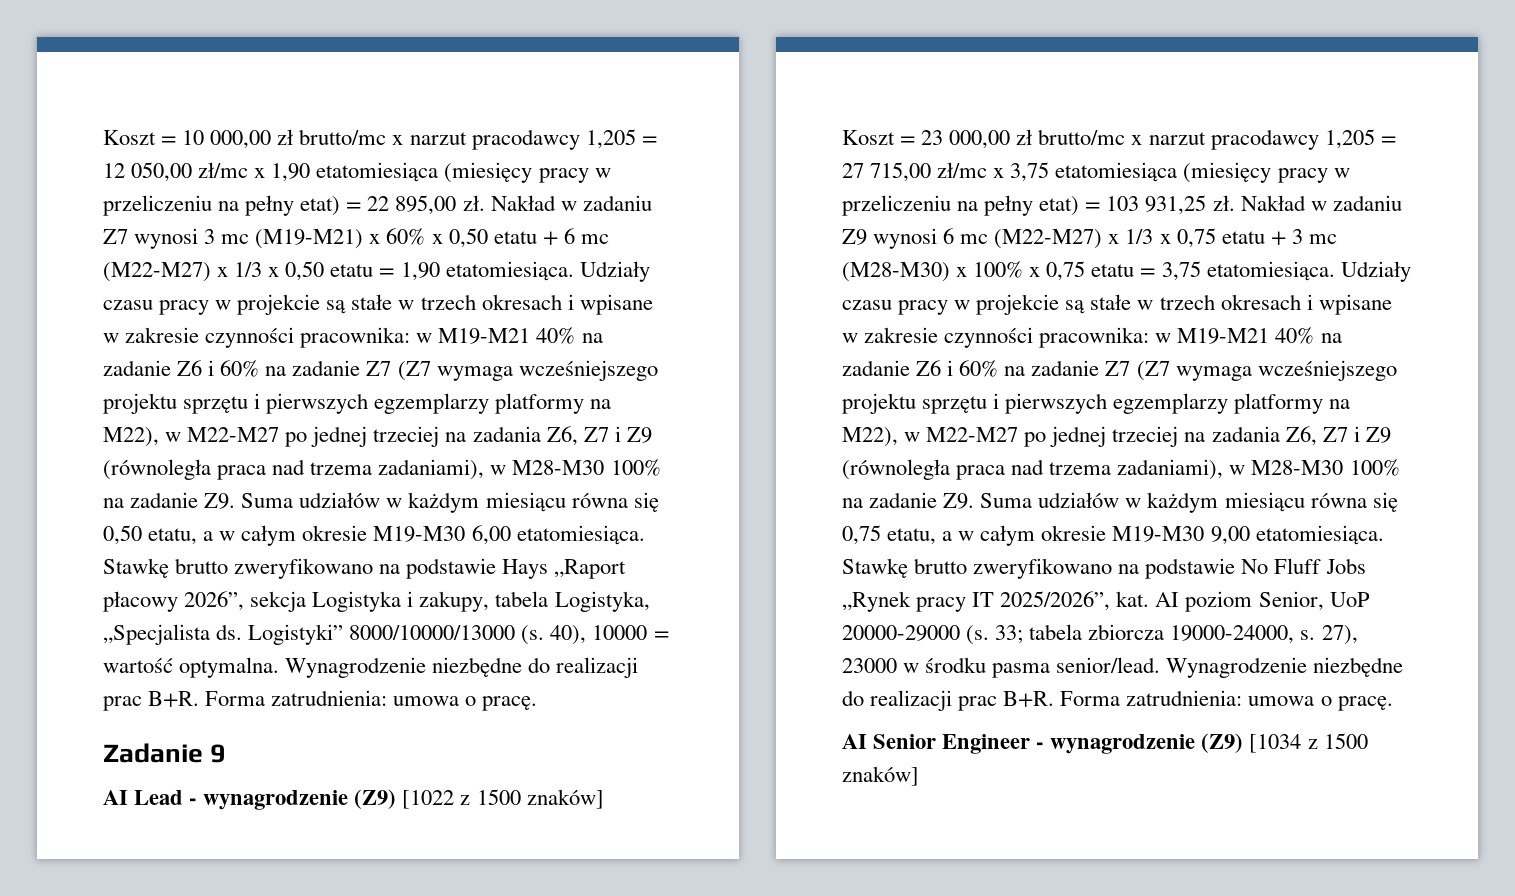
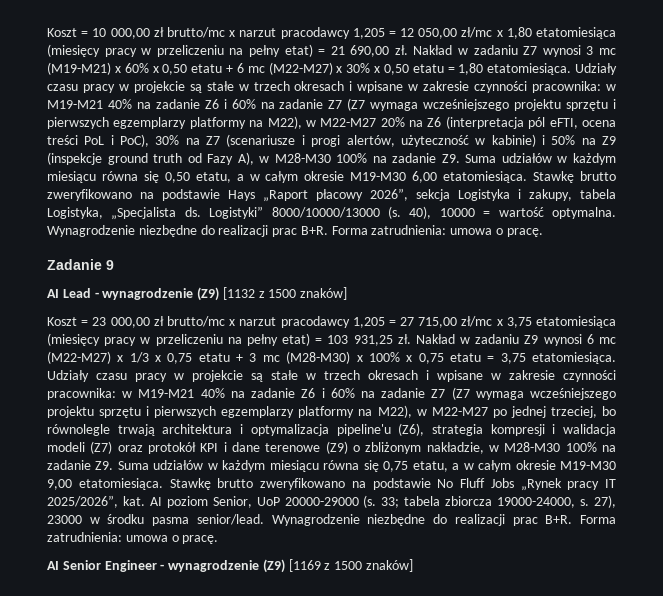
- Koszt = 10 000,00 zł brutto/mc x narzut pracodawcy 1,205 = 12 050,00 zł/mc x 1,90 etatomiesiąca (miesięcy pracy w przeliczeniu na pełny etat) = 22 895,00 zł.
+ Koszt = 10 000,00 zł brutto/mc x narzut pracodawcy 1,205 = 12 050,00 zł/mc x 1,80 etatomiesiąca (miesięcy pracy w przeliczeniu na pełny etat) = 21 690,00 zł.
- Nakład w zadaniu Z7 wynosi 3 mc (M19-M21) x 60% x 0,50 etatu + 6 mc (M22-M27) x 1/3 x 0,50 etatu = 1,90 etatomiesiąca.
+ Nakład w zadaniu Z7 wynosi 3 mc (M19-M21) x 60% x 0,50 etatu + 6 mc (M22-M27) x 30% x 0,50 etatu = 1,80 etatomiesiąca.
- w M19-M21 40% na zadanie Z6 i 60% na zadanie Z7 (Z7 wymaga wcześniejszego projektu sprzętu i pierwszych egzemplarzy platformy na M22), w M22-M27 po jednej trzeciej na zadania Z6, Z7 i Z9 (równoległa praca nad trzema zadaniami), w M28-M30 100% na zadanie Z9. Suma udziałów w każdym miesiącu równa się 0,50 etatu, a w całym okresie M19-M30 6,00 etatomiesiąca.
+ w M19-M21 40% na zadanie Z6 i 60% na zadanie Z7 (Z7 wymaga wcześniejszego projektu sprzętu i pierwszych egzemplarzy platformy na M22), w M22-M27 20% na Z6 (interpretacja pól eFTI, ocena treści PoL i PoC), 30% na Z7 (scenariusze i progi alertów, użyteczność w kabinie) i 50% na Z9 (inspekcje ground truth od Fazy A), w M28-M30 100% na zadanie Z9. Suma udziałów w każdym miesiącu równa się 0,50 etatu, a w całym okresie M19-M30 6,00 etatomiesiąca.
- AI Lead - wynagrodzenie (Z9) [1022 z 1500 znaków]
+ AI Lead - wynagrodzenie (Z9) [1132 z 1500 znaków]
- w M19-M21 40% na zadanie Z6 i 60% na zadanie Z7 (Z7 wymaga wcześniejszego projektu sprzętu i pierwszych egzemplarzy platformy na M22), w M22-M27 po jednej trzeciej na zadania Z6, Z7 i Z9 (równoległa praca nad trzema zadaniami), w M28-M30 100% na zadanie Z9. Suma udziałów w każdym miesiącu równa się 0,75 etatu, a w całym okresie M19-M30 9,00 etatomiesiąca.
+ w M19-M21 40% na zadanie Z6 i 60% na zadanie Z7 (Z7 wymaga wcześniejszego projektu sprzętu i pierwszych egzemplarzy platformy na M22), w M22-M27 po jednej trzeciej, bo równolegle trwają architektura i optymalizacja pipeline'u (Z6), strategia kompresji i walidacja modeli (Z7) oraz protokół KPI i dane terenowe (Z9) o zbliżonym nakładzie, w M28-M30 100% na zadanie Z9. Suma udziałów w każdym miesiącu równa się 0,75 etatu, a w całym okresie M19-M30 9,00 etatomiesiąca.
- AI Senior Engineer - wynagrodzenie (Z9) [1034 z 1500 znaków]
+ AI Senior Engineer - wynagrodzenie (Z9) [1169 z 1500 znaków]

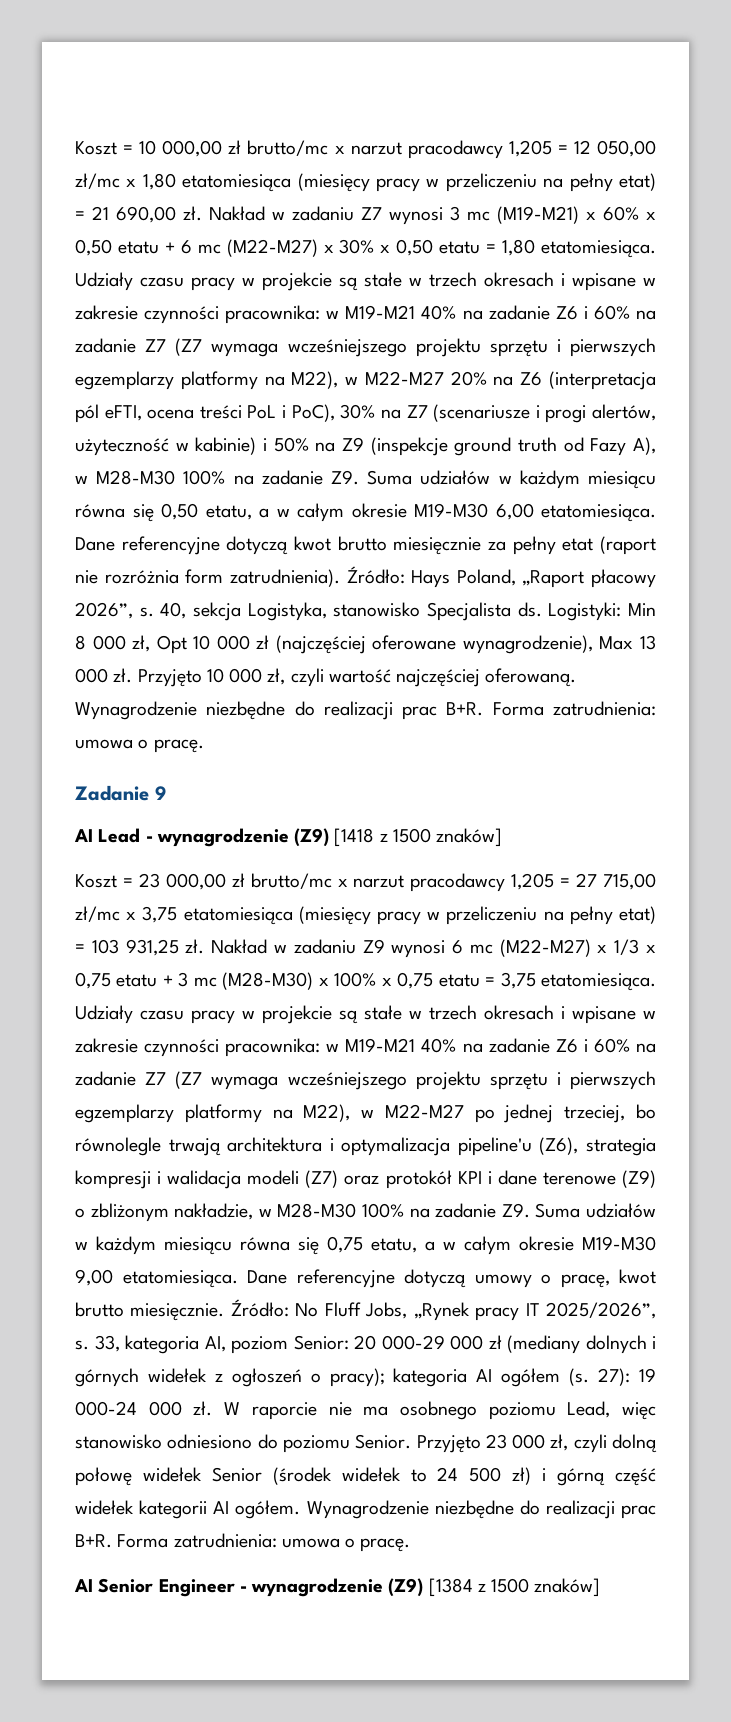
- Stawkę brutto zweryfikowano na podstawie Hays „Raport płacowy 2026”, sekcja Logistyka i zakupy, tabela Logistyka, „Specjalista ds. Logistyki” 8000/10000/13000 (s. 40), 10000 = wartość optymalna.
+ Dane referencyjne dotyczą kwot brutto miesięcznie za pełny etat (raport nie rozróżnia form zatrudnienia). Źródło: Hays Poland, „Raport płacowy 2026”, s. 40, sekcja Logistyka, stanowisko Specjalista ds. Logistyki: Min 8 000 zł, Opt 10 000 zł (najczęściej oferowane wynagrodzenie), Max 13 000 zł. Przyjęto 10 000 zł, czyli wartość najczęściej oferowaną.
- AI Lead - wynagrodzenie (Z9) [1132 z 1500 znaków]
+ AI Lead - wynagrodzenie (Z9) [1418 z 1500 znaków]
- Stawkę brutto zweryfikowano na podstawie No Fluff Jobs „Rynek pracy IT 2025/2026”, kat. AI poziom Senior, UoP 20000-29000 (s. 33; tabela zbiorcza 19000-24000, s. 27), 23000 w środku pasma senior/lead.
+ Dane referencyjne dotyczą umowy o pracę, kwot brutto miesięcznie. Źródło: No Fluff Jobs, „Rynek pracy IT 2025/2026”, s. 33, kategoria AI, poziom Senior: 20 000-29 000 zł (mediany dolnych i górnych widełek z ogłoszeń o pracy); kategoria AI ogółem (s. 27): 19 000-24 000 zł. W raporcie nie ma osobnego poziomu Lead, więc stanowisko odniesiono do poziomu Senior. Przyjęto 23 000 zł, czyli dolną połowę widełek Senior (środek widełek to 24 500 zł) i górną część widełek kategorii AI ogółem.
- AI Senior Engineer - wynagrodzenie (Z9) [1169 z 1500 znaków]
+ AI Senior Engineer - wynagrodzenie (Z9) [1384 z 1500 znaków]

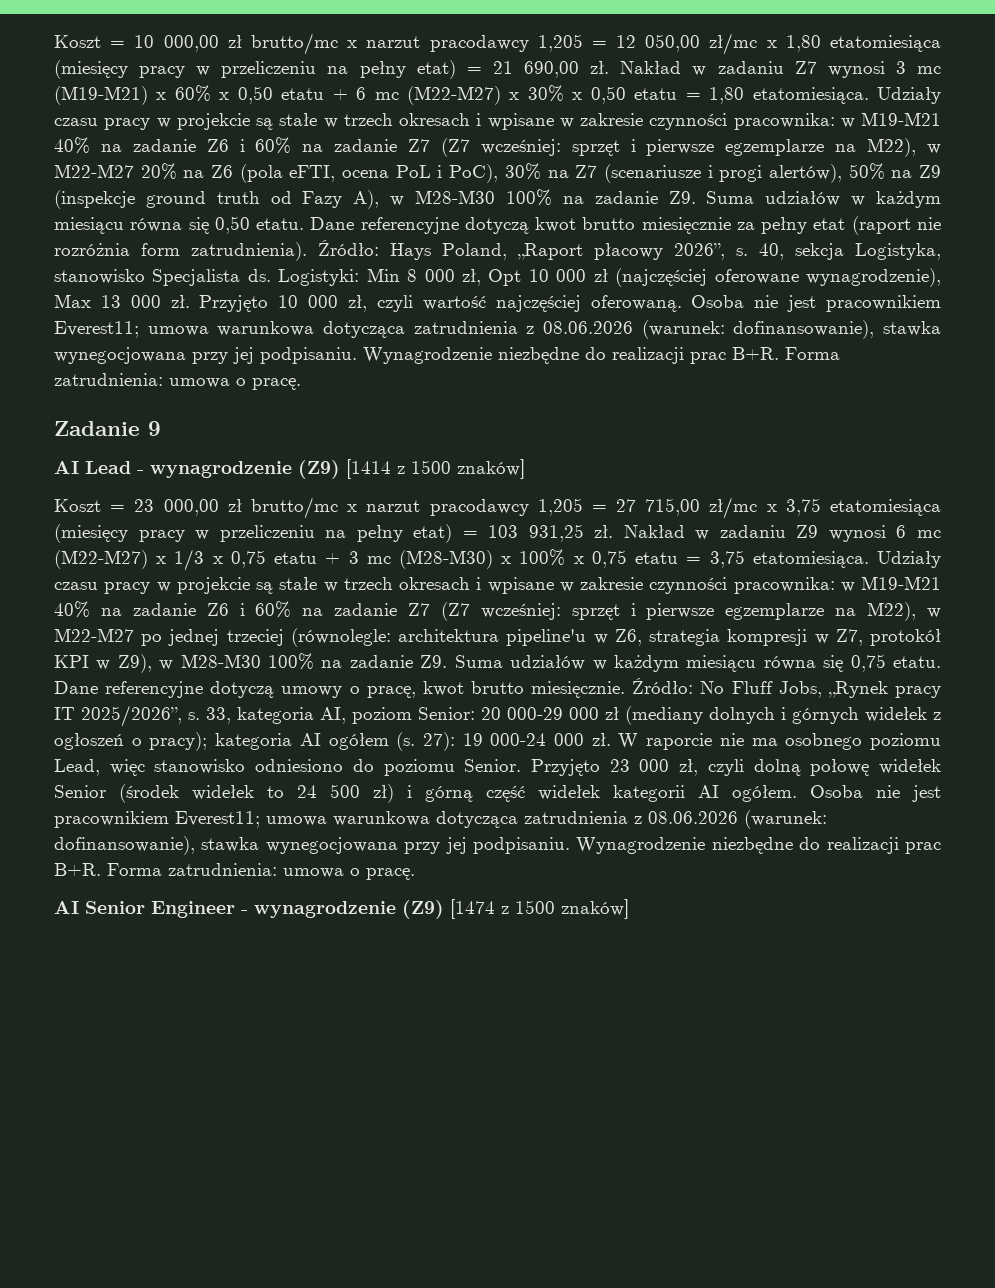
- w M19-M21 40% na zadanie Z6 i 60% na zadanie Z7 (Z7 wymaga wcześniejszego projektu sprzętu i pierwszych egzemplarzy platformy na M22), w M22-M27 20% na Z6 (interpretacja pól eFTI, ocena treści PoL i PoC), 30% na Z7 (scenariusze i progi alertów, użyteczność w kabinie) i 50% na Z9 (inspekcje ground truth od Fazy A), w M28-M30 100% na zadanie Z9. Suma udziałów w każdym miesiącu równa się 0,50 etatu, a w całym okresie M19-M30 6,00 etatomiesiąca.
+ w M19-M21 40% na zadanie Z6 i 60% na zadanie Z7 (Z7 wcześniej: sprzęt i pierwsze egzemplarze na M22), w M22-M27 20% na Z6 (pola eFTI, ocena PoL i PoC), 30% na Z7 (scenariusze i progi alertów), 50% na Z9 (inspekcje ground truth od Fazy A), w M28-M30 100% na zadanie Z9. Suma udziałów w każdym miesiącu równa się 0,50 etatu.
- Przyjęto 10 000 zł, czyli wartość najczęściej oferowaną.
+ Przyjęto 10 000 zł, czyli wartość najczęściej oferowaną. Osoba nie jest pracownikiem Everest11; umowa warunkowa dotycząca zatrudnienia z 08.06.2026 (warunek: dofinansowanie), stawka wynegocjowana przy jej podpisaniu.
- AI Lead - wynagrodzenie (Z9) [1418 z 1500 znaków]
+ AI Lead - wynagrodzenie (Z9) [1414 z 1500 znaków]
- Udziały czasu pracy w projekcie są stałe w trzech okresach i wpisane w zakresie czynności pracownika: w M19-M21 40% na zadanie Z6 i 60% na zadanie Z7 (Z7 wymaga wcześniejszego projektu sprzętu i pierwszych egzemplarzy platformy na M22), w M22-M27 po jednej trzeciej, bo równolegle trwają architektura i optymalizacja pipeline'u (Z6), strategia kompresji i walidacja modeli (Z7) oraz protokół KPI i dane terenowe (Z9) o zbliżonym nakładzie, w M28-M30 100% na zadanie Z9. Suma udziałów w każdym miesiącu równa się 0,75 etatu, a w całym okresie M19-M30 9,00 etatomiesiąca.
+ Udziały czasu pracy w projekcie są stałe w trzech okresach i wpisane w zakresie czynności pracownika: w M19-M21 40% na zadanie Z6 i 60% na zadanie Z7 (Z7 wcześniej: sprzęt i pierwsze egzemplarze na M22), w M22-M27 po jednej trzeciej (równolegle: architektura pipeline'u w Z6, strategia kompresji w Z7, protokół KPI w Z9), w M28-M30 100% na zadanie Z9. Suma udziałów w każdym miesiącu równa się 0,75 etatu.
- Przyjęto 23 000 zł, czyli dolną połowę widełek Senior (środek widełek to 24 500 zł) i górną część widełek kategorii AI ogółem.
+ Przyjęto 23 000 zł, czyli dolną połowę widełek Senior (środek widełek to 24 500 zł) i górną część widełek kategorii AI ogółem. Osoba nie jest pracownikiem Everest11; umowa warunkowa dotycząca zatrudnienia z 08.06.2026 (warunek: dofinansowanie), stawka wynegocjowana przy jej podpisaniu.
- AI Senior Engineer - wynagrodzenie (Z9) [1384 z 1500 znaków]
+ AI Senior Engineer - wynagrodzenie (Z9) [1474 z 1500 znaków]

